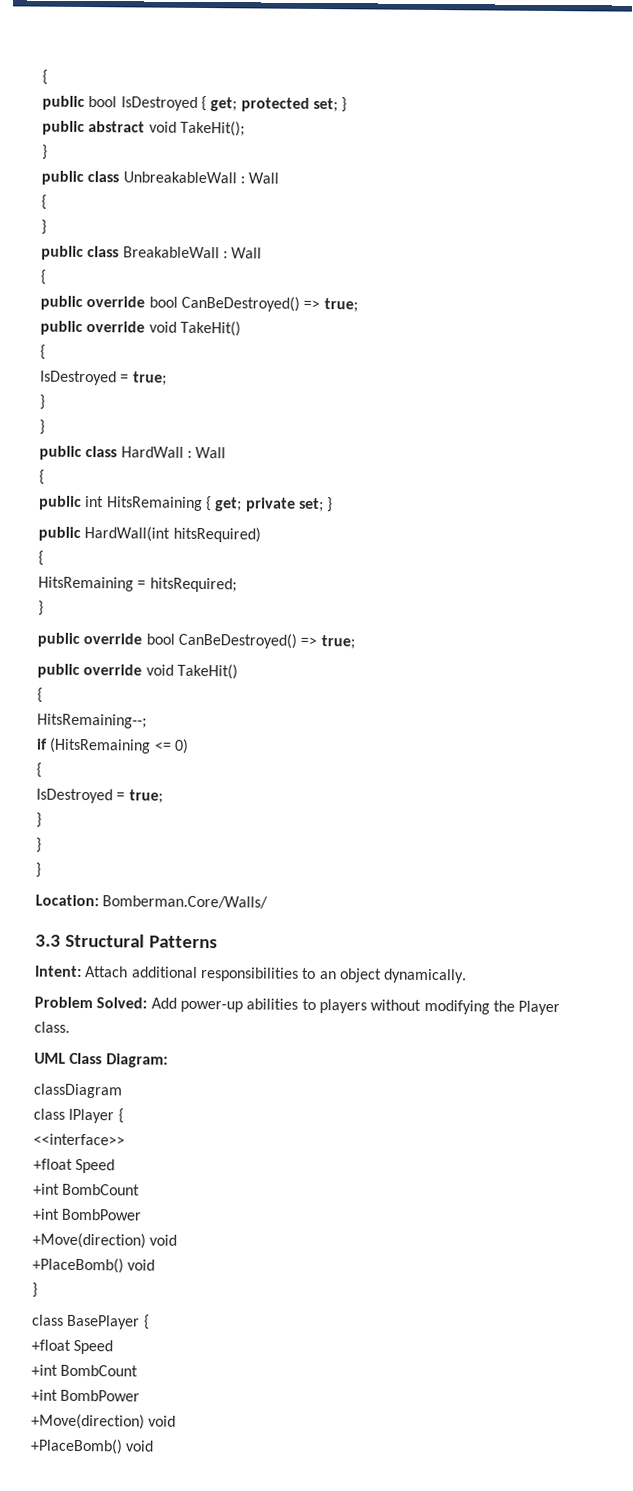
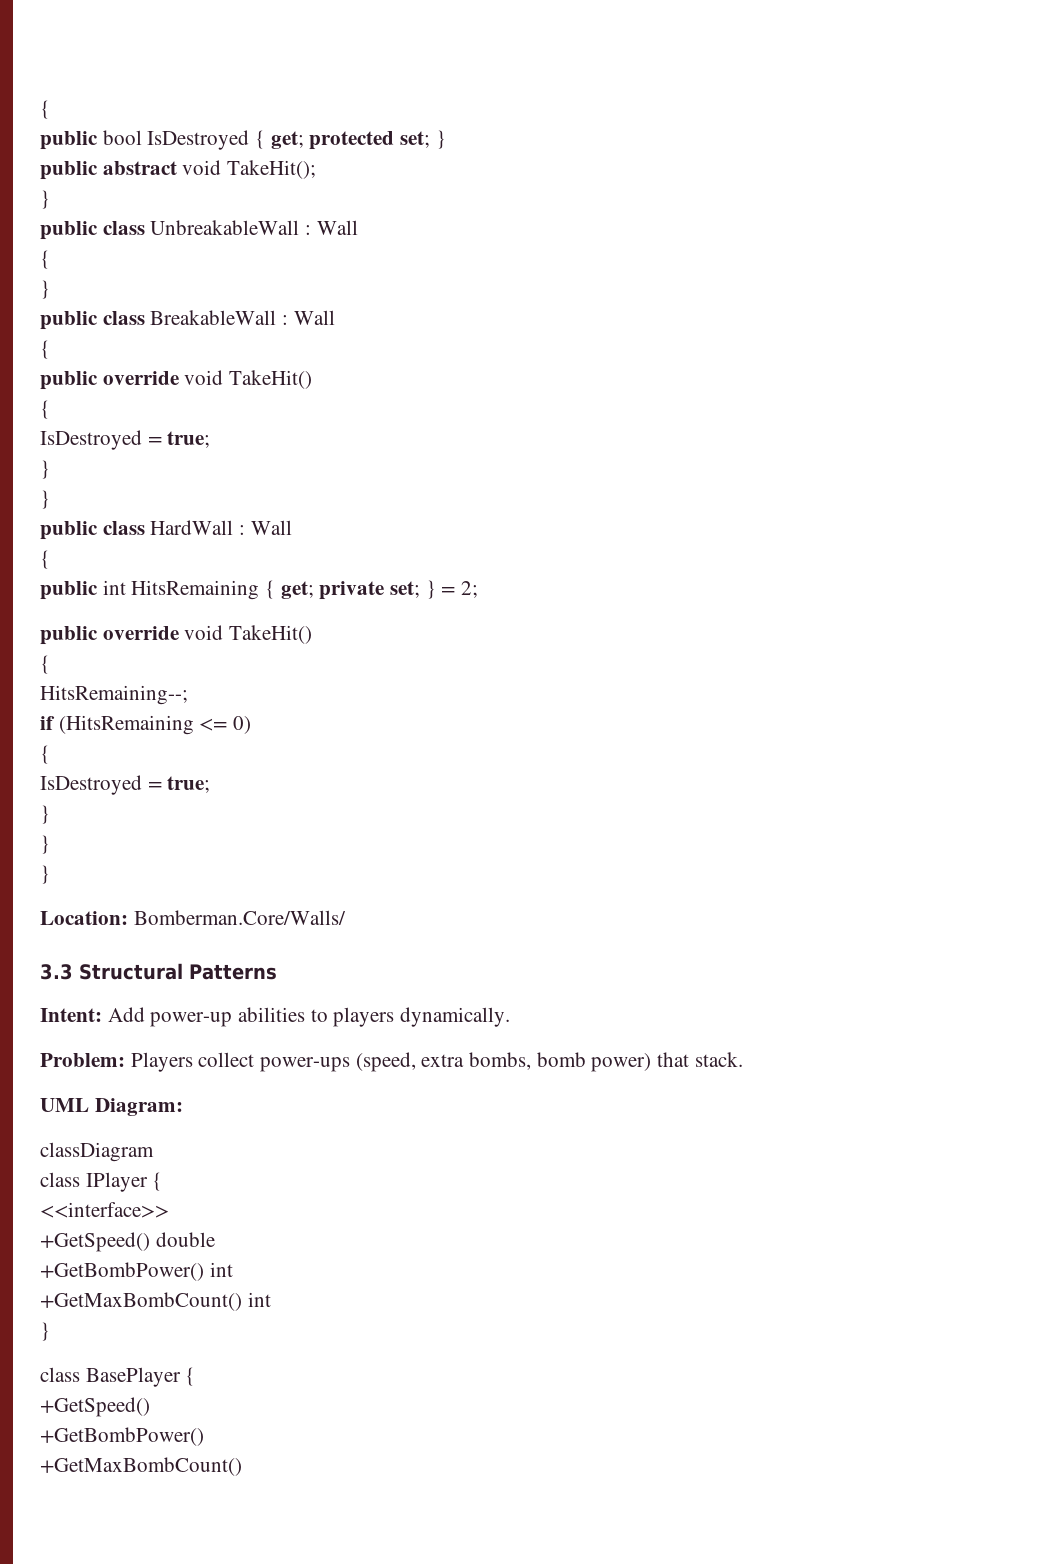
  public class BreakableWall : Wall
  {
- public override bool CanBeDestroyed() => true;
- public int HitsRemaining { get; private set; }
- public HardWall(int hitsRequired)
- {
- HitsRemaining = hitsRequired;
- }
- public override bool CanBeDestroyed() => true;
+ public int HitsRemaining { get; private set; } = 2;
- Intent: Attach additional responsibilities to an object dynamically.
- Problem Solved: Add power-up abilities to players without modifying the Player class.
+ Intent: Add power-up abilities to players dynamically.
+ Problem: Players collect power-ups (speed, extra bombs, bomb power) that stack.
- UML Class Diagram:
+ UML Diagram:
  <<interface>>
- +float Speed
- +int BombCount
- +int BombPower
- +Move(direction) void
- +PlaceBomb() void
+ +GetSpeed() double
+ +GetBombPower() int
+ +GetMaxBombCount() int
  }
  class BasePlayer {
- +float Speed
- +int BombCount
- +int BombPower
- +Move(direction) void
- +PlaceBomb() void
+ +GetSpeed()
+ +GetBombPower()
+ +GetMaxBombCount()

